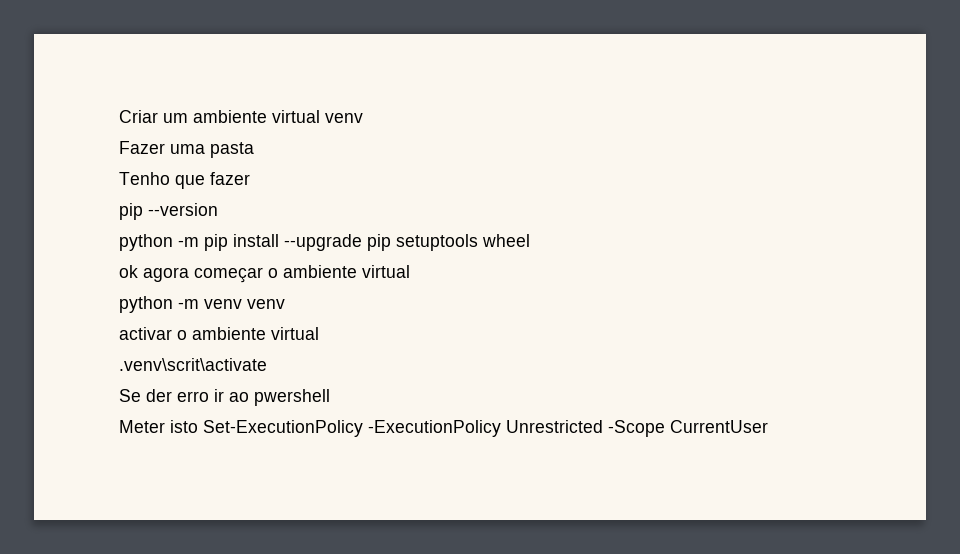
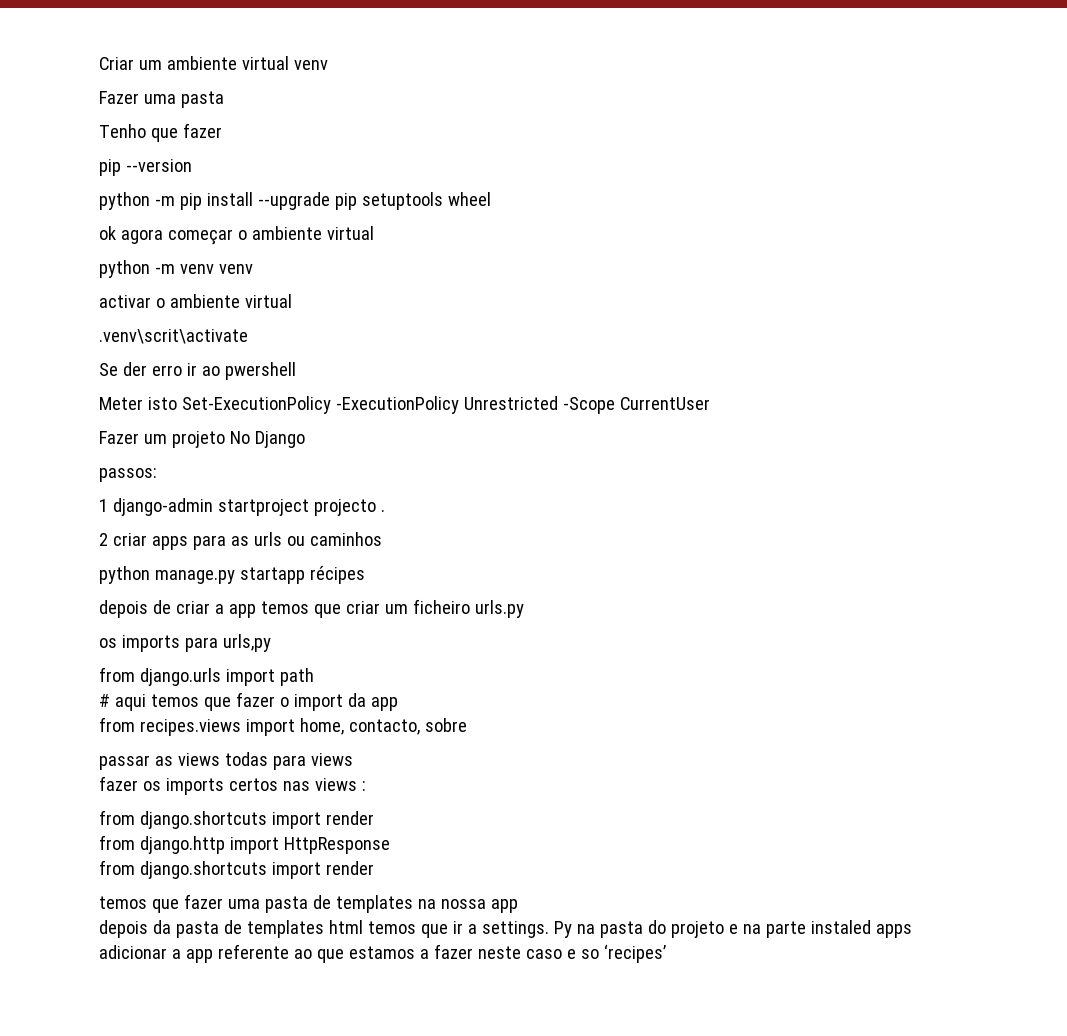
+ Fazer um projeto No Django
+ passos:
+ 1 django-admin startproject projecto .
+ 2 criar apps para as urls ou caminhos
+ python manage.py startapp récipes
+ depois de criar a app temos que criar um ficheiro urls.py
+ os imports para urls,py
+ from django.urls import path
+ # aqui temos que fazer o import da app
+ from recipes.views import home, contacto, sobre
+ passar as views todas para views
+ fazer os imports certos nas views :
+ from django.shortcuts import render
+ from django.http import HttpResponse
+ from django.shortcuts import render
+ temos que fazer uma pasta de templates na nossa app
+ depois da pasta de templates html temos que ir a settings. Py na pasta do projeto e na parte instaled apps adicionar a app referente ao que estamos a fazer neste caso e so ‘recipes’

